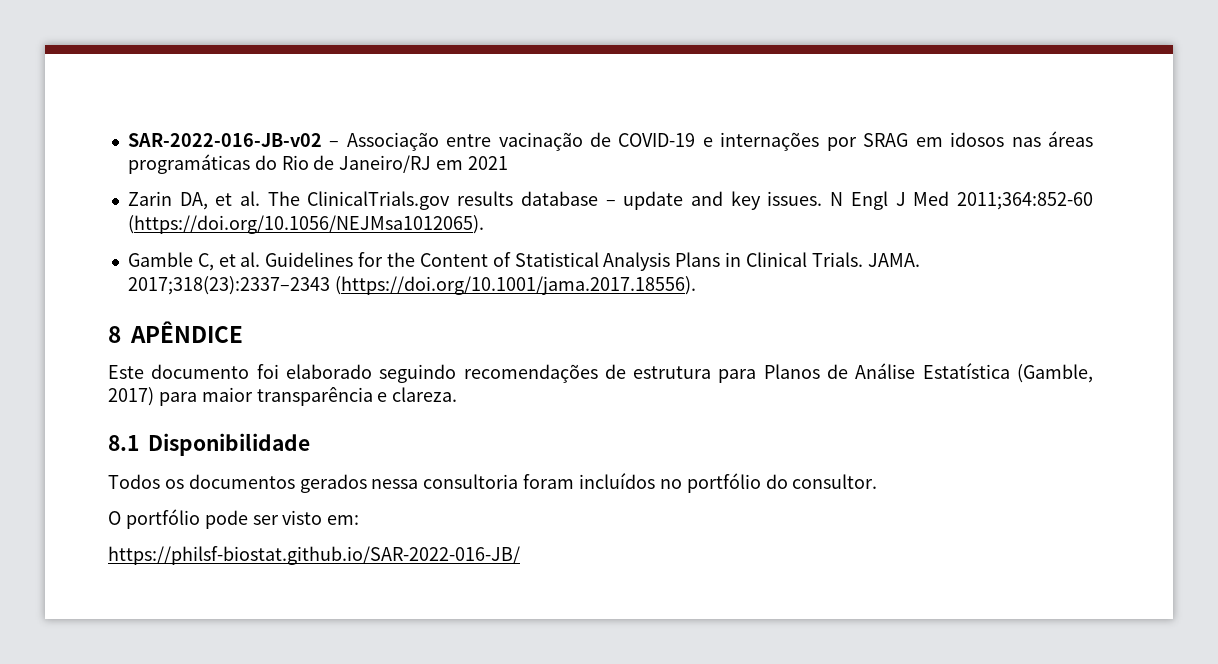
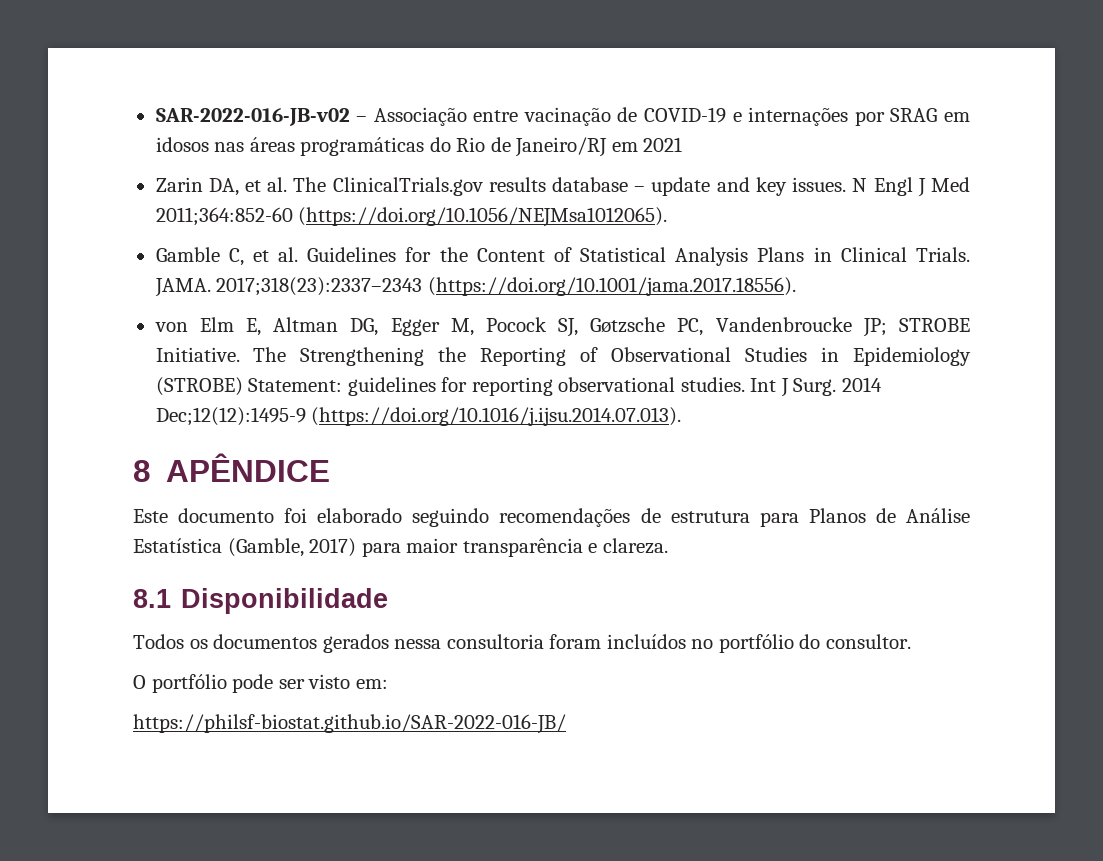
+ von Elm E, Altman DG, Egger M, Pocock SJ, Gøtzsche PC, Vandenbroucke JP; STROBE Initiative. The Strengthening the Reporting of Observational Studies in Epidemiology (STROBE) Statement: guidelines for reporting observational studies. Int J Surg. 2014 Dec;12(12):1495-9 (https://doi.org/10.1016/j.ijsu.2014.07.013).

